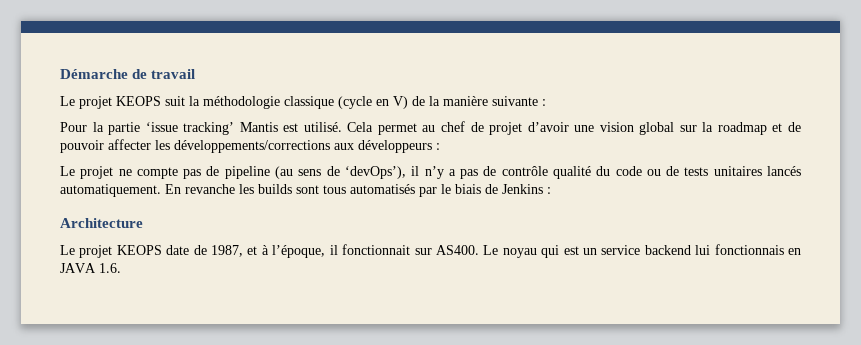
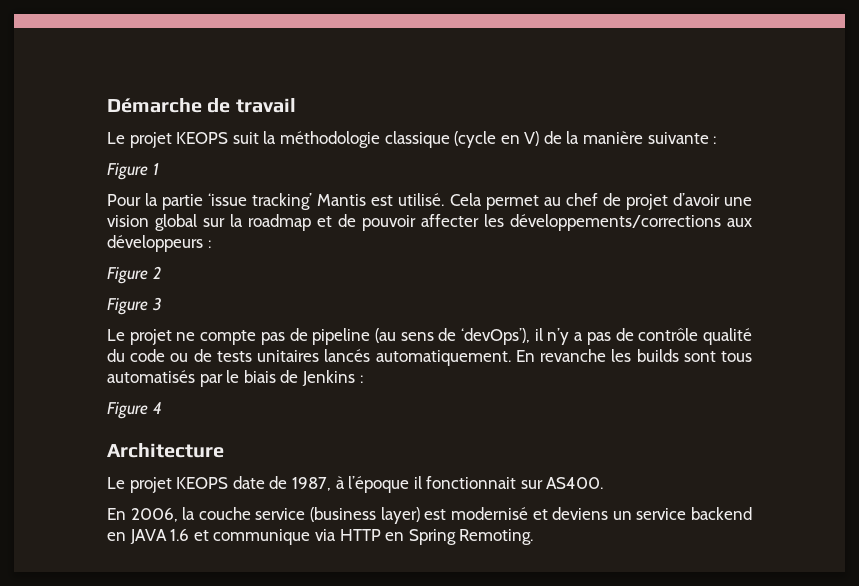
+ Figure 1
+ Figure 2
+ Figure 3
+ Figure 4
- Le projet KEOPS date de 1987, et à l’époque, il fonctionnait sur AS400. Le noyau qui est un service backend lui fonctionnais en JAVA 1.6.
+ Le projet KEOPS date de 1987, à l’époque il fonctionnait sur AS400.
+ En 2006, la couche service (business layer) est modernisé et deviens un service backend en JAVA 1.6 et communique via HTTP en Spring Remoting.

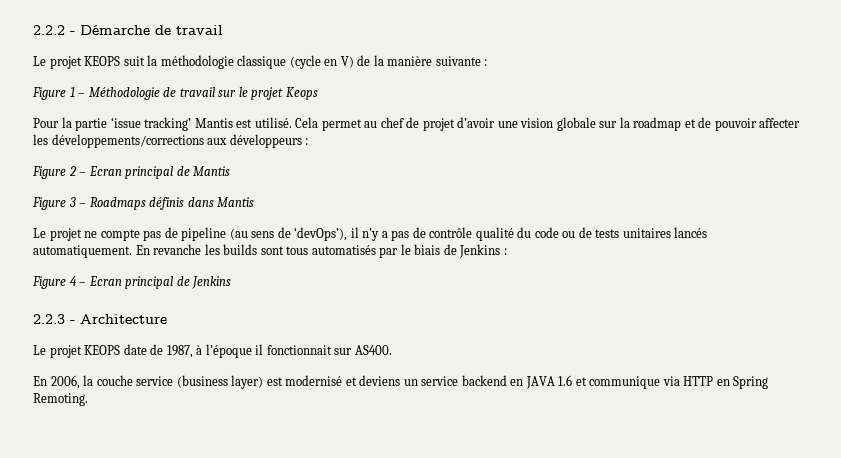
- Démarche de travail
+ 2.2.2 - Démarche de travail
- Figure 1
+ Figure 1 – Méthodologie de travail sur le projet Keops
- Cela permet au chef de projet d’avoir une vision global sur la roadmap et de pouvoir affecter les développements/corrections aux développeurs :
+ Cela permet au chef de projet d’avoir une vision globale sur la roadmap et de pouvoir affecter les développements/corrections aux développeurs :
- Figure 2
- Figure 3
+ Figure 2 – Ecran principal de Mantis
+ Figure 3 – Roadmaps définis dans Mantis
- Figure 4
- Architecture
+ Figure 4 – Ecran principal de Jenkins
+ 2.2.3 - Architecture

